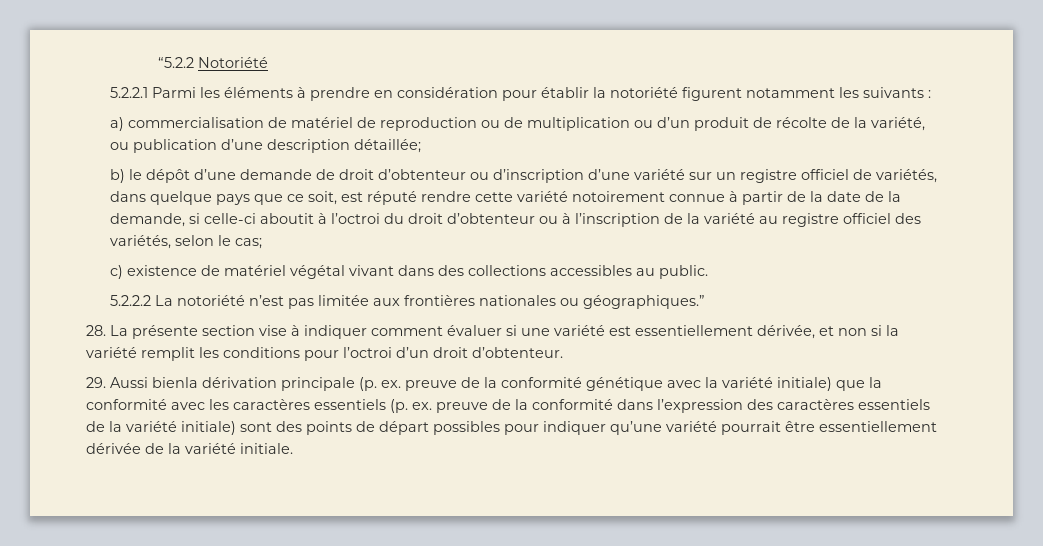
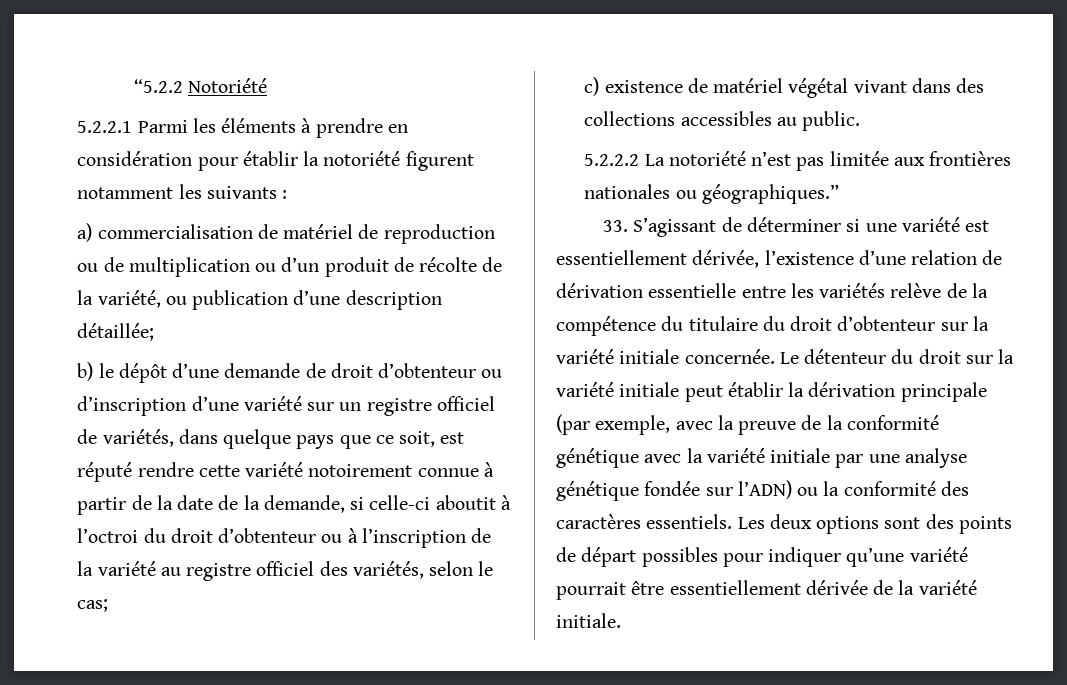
- 28. La présente section vise à indiquer comment évaluer si une variété est essentiellement dérivée, et non si la variété remplit les conditions pour l’octroi d’un droit d’obtenteur.
- 29. Aussi bienla dérivation principale (p. ex. preuve de la conformité génétique avec la variété initiale) que la conformité avec les caractères essentiels (p. ex. preuve de la conformité dans l’expression des caractères essentiels de la variété initiale) sont des points de départ possibles pour indiquer qu’une variété pourrait être essentiellement dérivée de la variété initiale.
+ 33. S’agissant de déterminer si une variété est essentiellement dérivée, l’existence d’une relation de dérivation essentielle entre les variétés relève de la compétence du titulaire du droit d’obtenteur sur la variété initiale concernée. Le détenteur du droit sur la variété initiale peut établir la dérivation principale (par exemple, avec la preuve de la conformité génétique avec la variété initiale par une analyse génétique fondée sur l’ADN) ou la conformité des caractères essentiels. Les deux options sont des points de départ possibles pour indiquer qu’une variété pourrait être essentiellement dérivée de la variété initiale.

